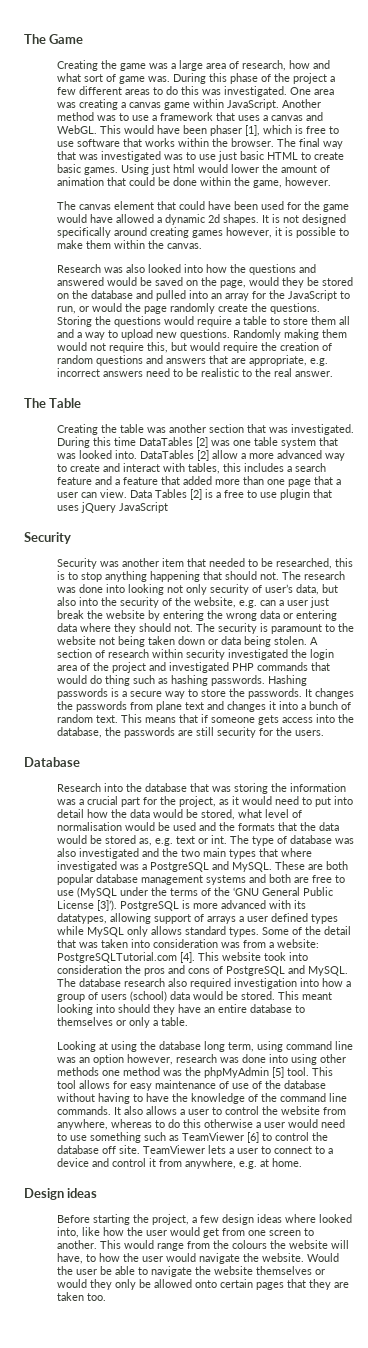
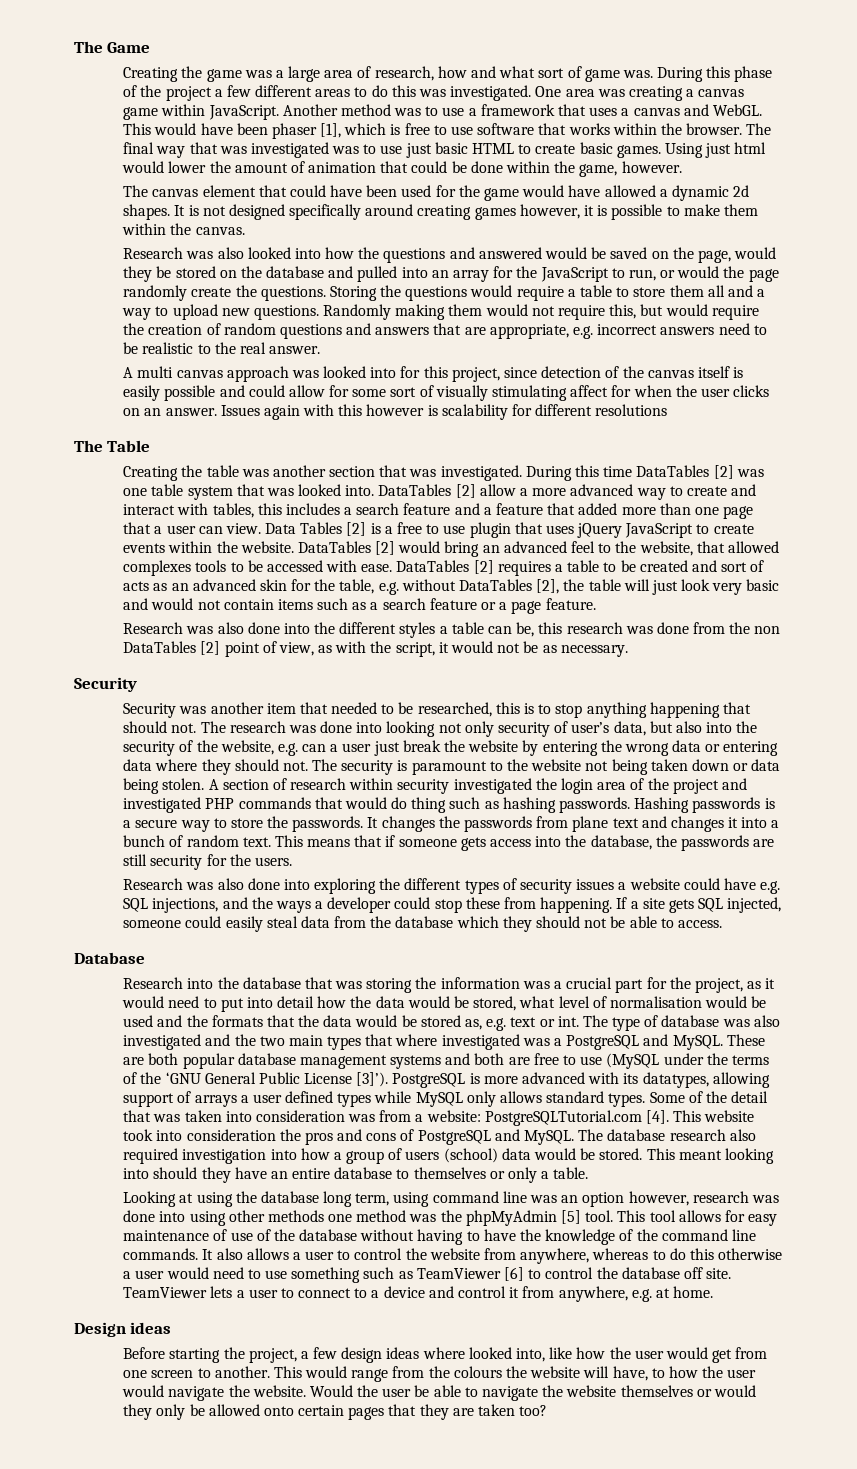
+ A multi canvas approach was looked into for this project, since detection of the canvas itself is easily possible and could allow for some sort of visually stimulating affect for when the user clicks on an answer. Issues again with this however is scalability for different resolutions
- Data Tables [2] is a free to use plugin that uses jQuery JavaScript
+ Data Tables [2] is a free to use plugin that uses jQuery JavaScript to create events within the website. DataTables [2] would bring an advanced feel to the website, that allowed complexes tools to be accessed with ease. DataTables [2] requires a table to be created and sort of acts as an advanced skin for the table, e.g. without DataTables [2], the table will just look very basic and would not contain items such as a search feature or a page feature.
+ Research was also done into the different styles a table can be, this research was done from the non DataTables [2] point of view, as with the script, it would not be as necessary.
+ Research was also done into exploring the different types of security issues a website could have e.g. SQL injections, and the ways a developer could stop these from happening. If a site gets SQL injected, someone could easily steal data from the database which they should not be able to access.
- Would the user be able to navigate the website themselves or would they only be allowed onto certain pages that they are taken too.
+ Would the user be able to navigate the website themselves or would they only be allowed onto certain pages that they are taken too?

